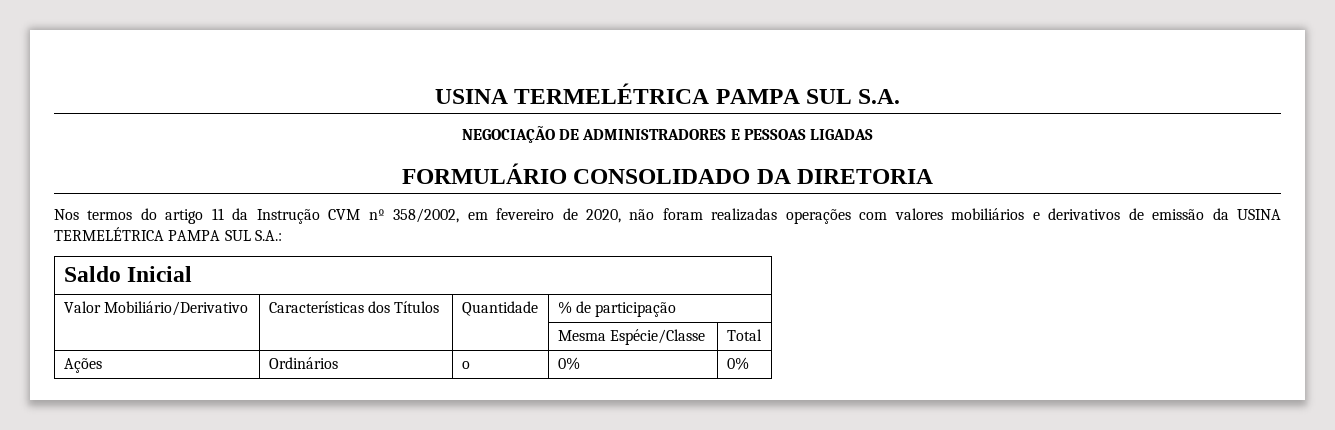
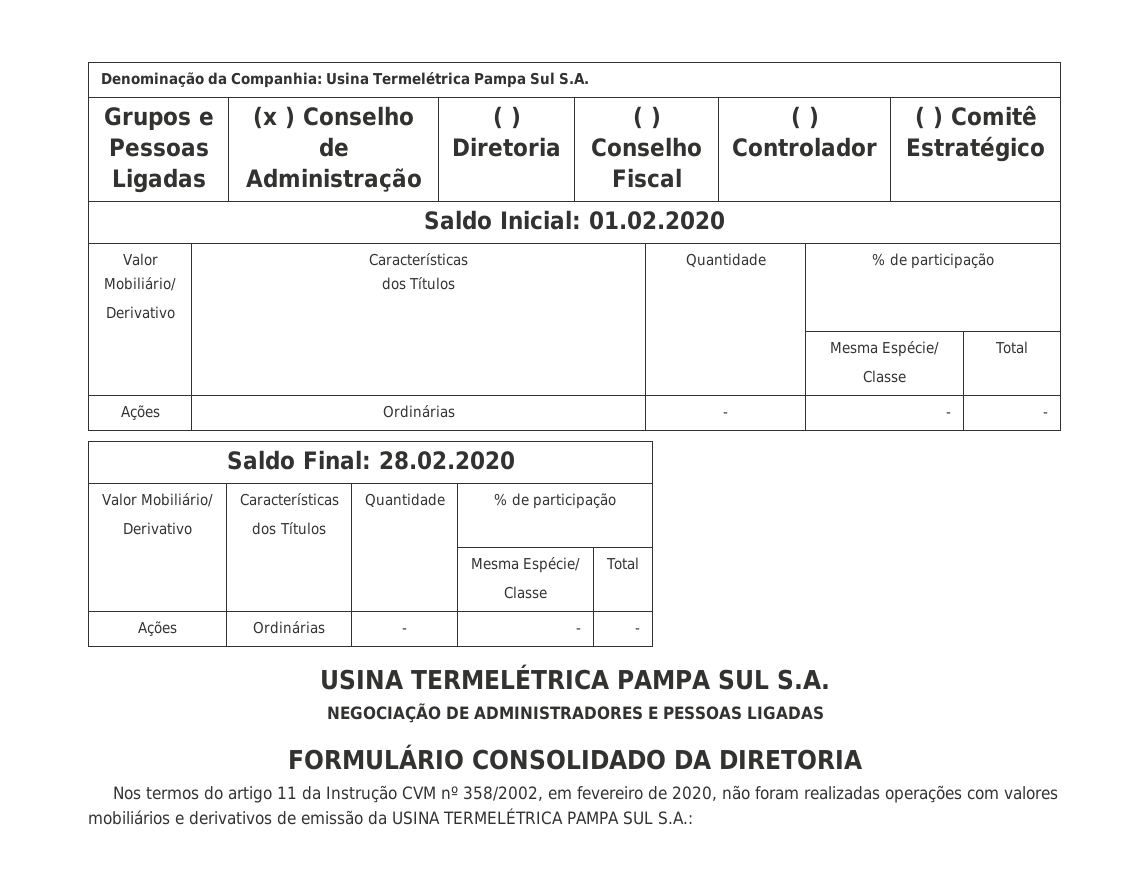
+ Denominação da Companhia: Usina Termelétrica Pampa Sul S.A.
+ Grupos e Pessoas Ligadas | (x ) Conselho de Administração | ( ) Diretoria | ( ) Conselho Fiscal | ( ) Controlador | ( ) Comitê Estratégico
+ Saldo Inicial: 01.02.2020
+ Valor Mobiliário/
+ Derivativo | Características
+ dos Títulos | Quantidade | % de participação
+ | | | Mesma Espécie/
+ Classe | Total
+ Ações | Ordinárias | - | - | -
+ Saldo Final: 28.02.2020
+ Valor Mobiliário/
+ Derivativo | Características
+ dos Títulos | Quantidade | % de participação
+ | | | Mesma Espécie/
+ Classe | Total
+ Ações | Ordinárias | - | - | -
- Saldo Inicial
- Valor Mobiliário/Derivativo | Características dos Títulos | Quantidade | % de participação
- | | | Mesma Espécie/Classe | Total
- Ações | Ordinários | o | 0% | 0%

